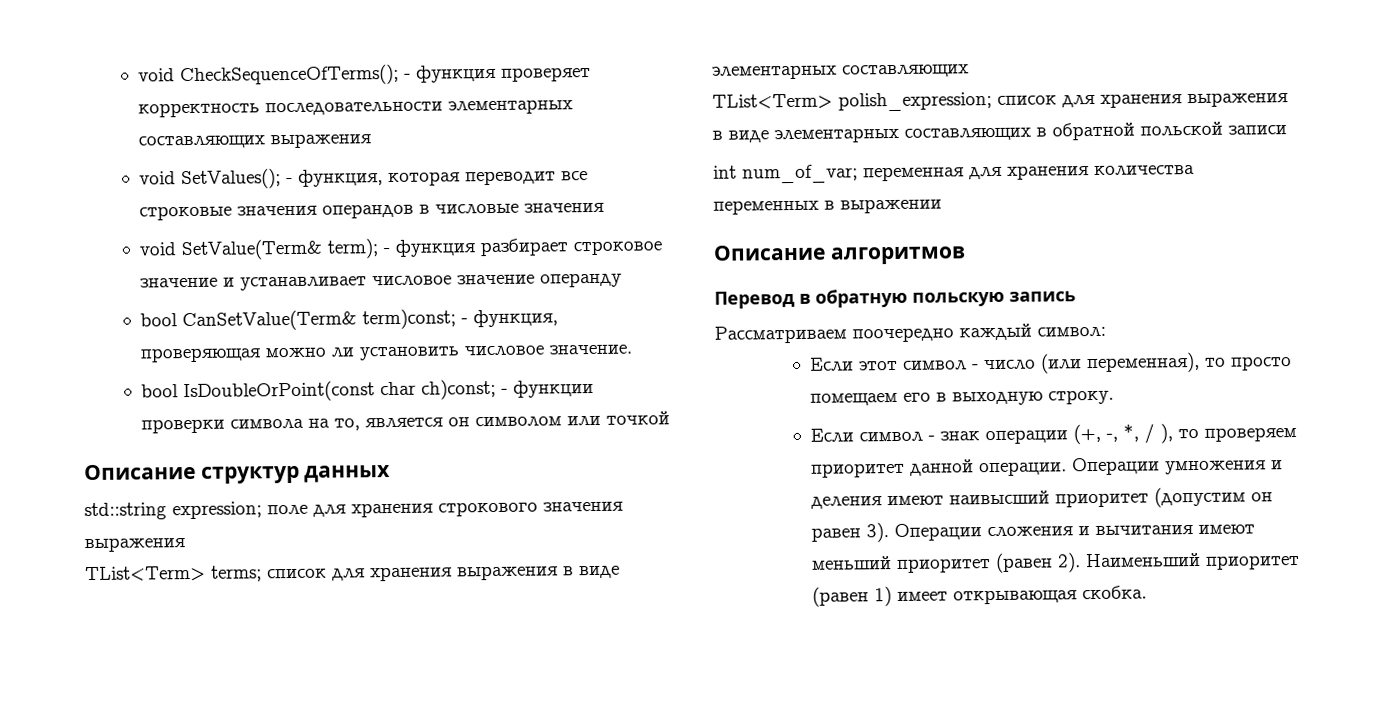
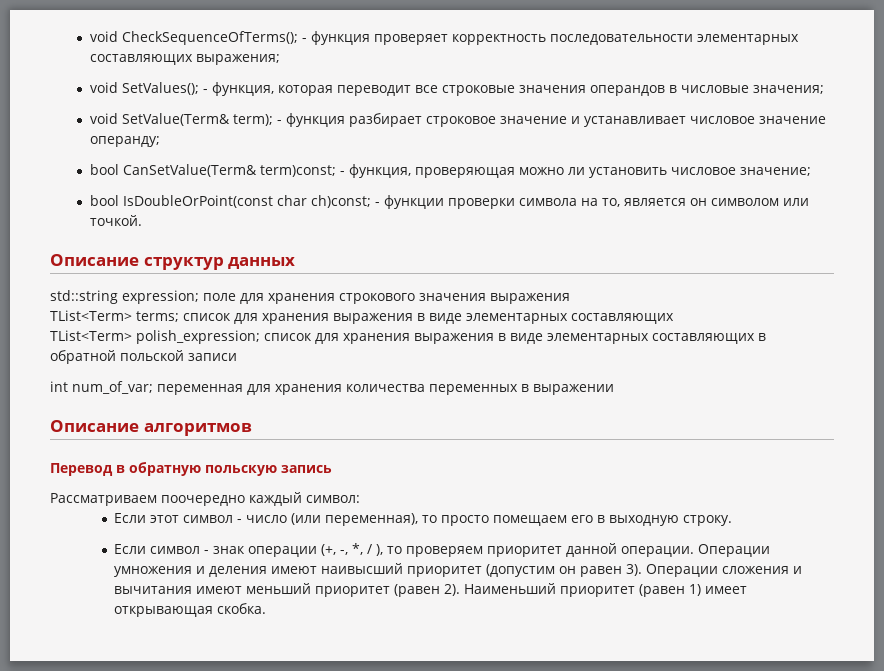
- void CheckSequenceOfTerms(); - функция проверяет корректность последовательности элементарных составляющих выражения
+ void CheckSequenceOfTerms(); - функция проверяет корректность последовательности элементарных составляющих выражения;
- void SetValues(); - функция, которая переводит все строковые значения операндов в числовые значения
+ void SetValues(); - функция, которая переводит все строковые значения операндов в числовые значения;
- void SetValue(Term& term); - функция разбирает строковое значение и устанавливает числовое значение операнду
+ void SetValue(Term& term); - функция разбирает строковое значение и устанавливает числовое значение операнду;
- bool CanSetValue(Term& term)const; - функция, проверяющая можно ли установить числовое значение.
+ bool CanSetValue(Term& term)const; - функция, проверяющая можно ли установить числовое значение;
- bool IsDoubleOrPoint(const char ch)const; - функции проверки символа на то, является он символом или точкой
+ bool IsDoubleOrPoint(const char ch)const; - функции проверки символа на то, является он символом или точкой.

